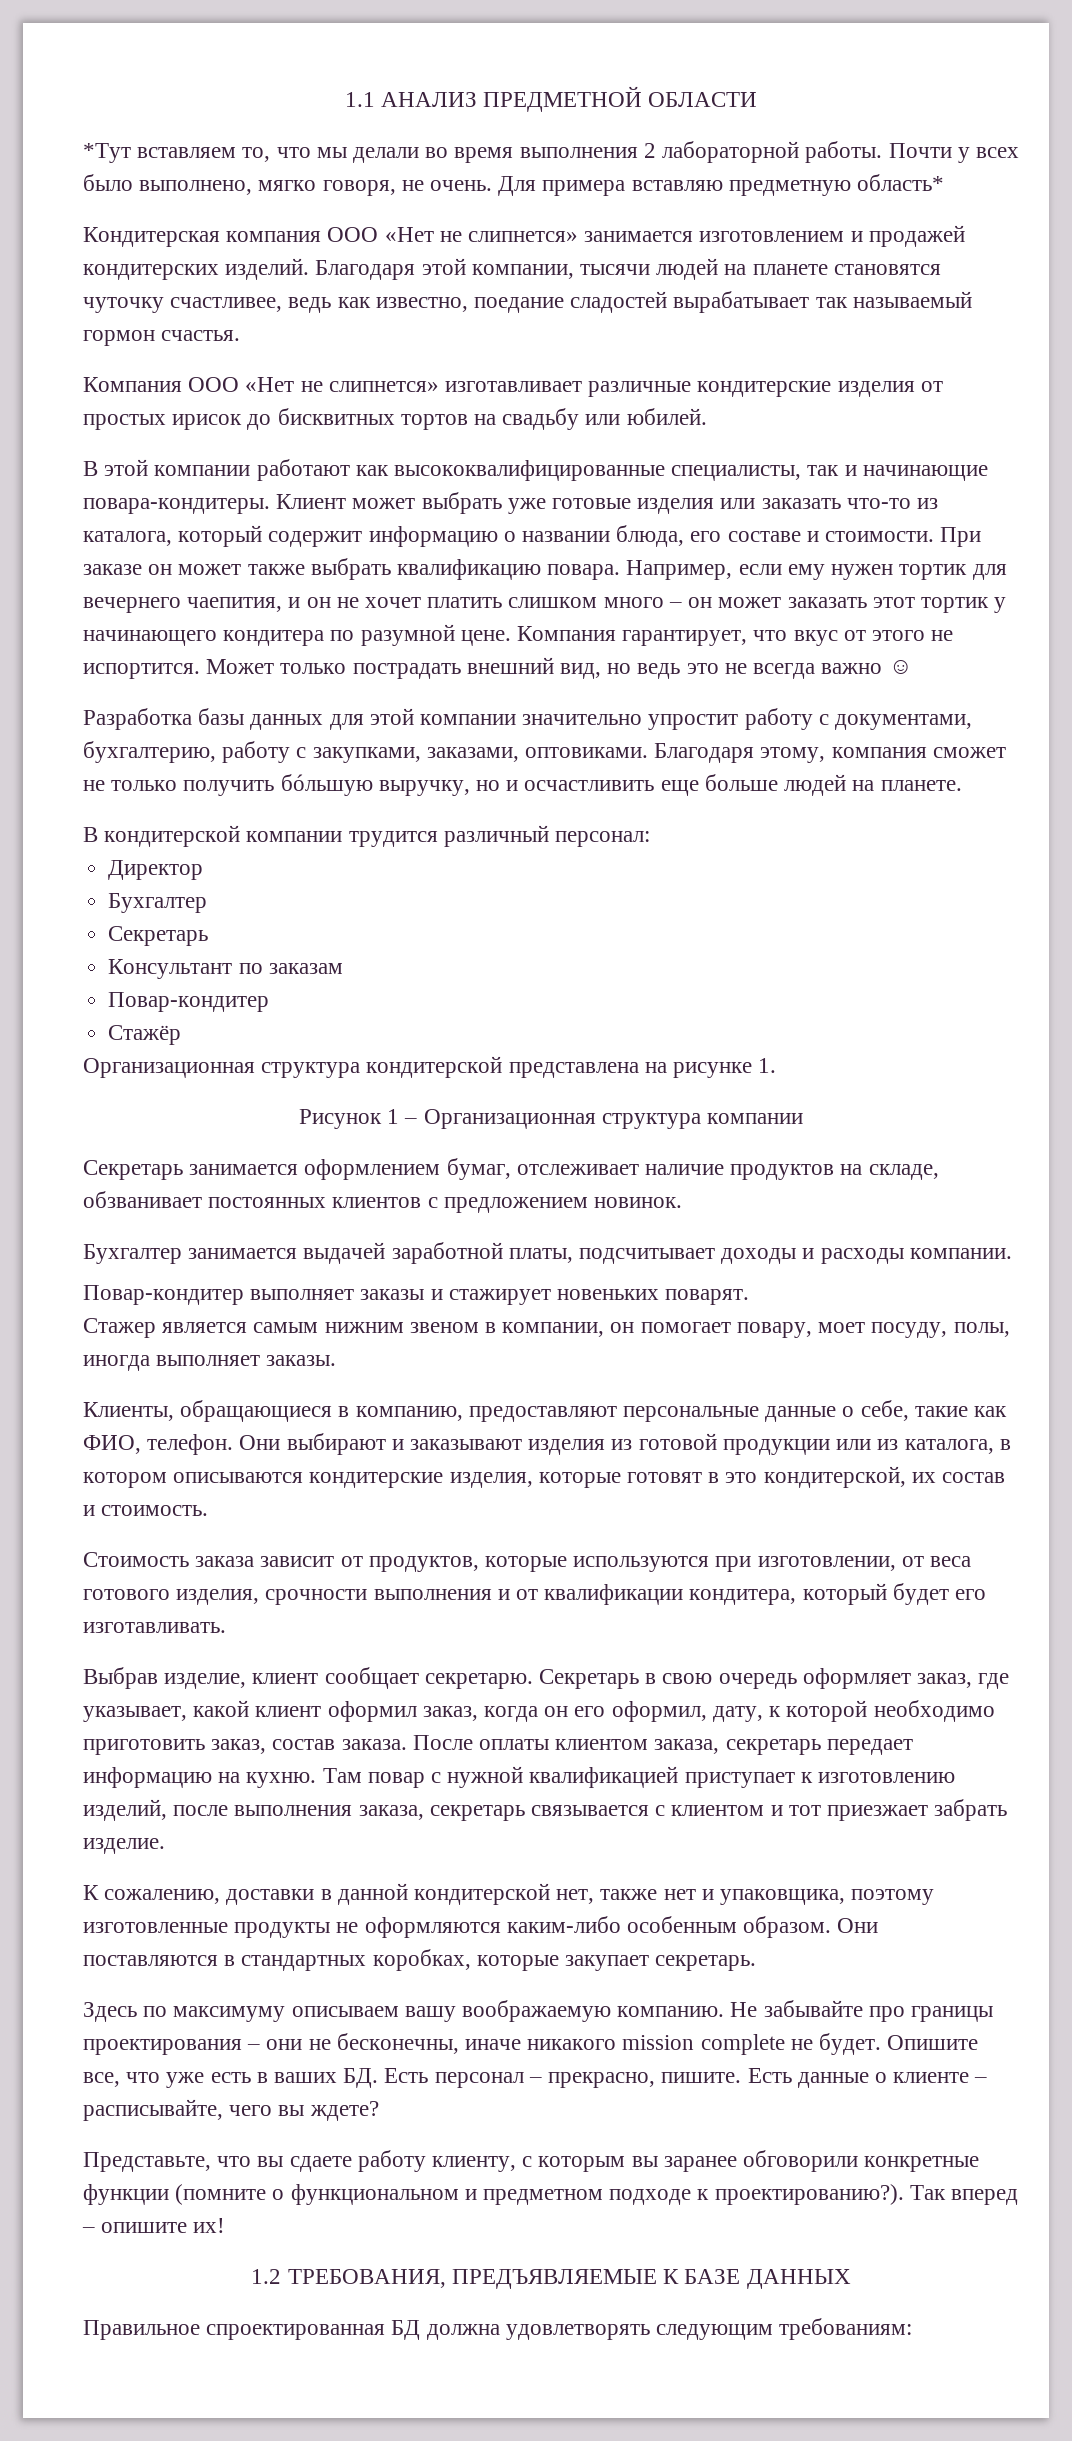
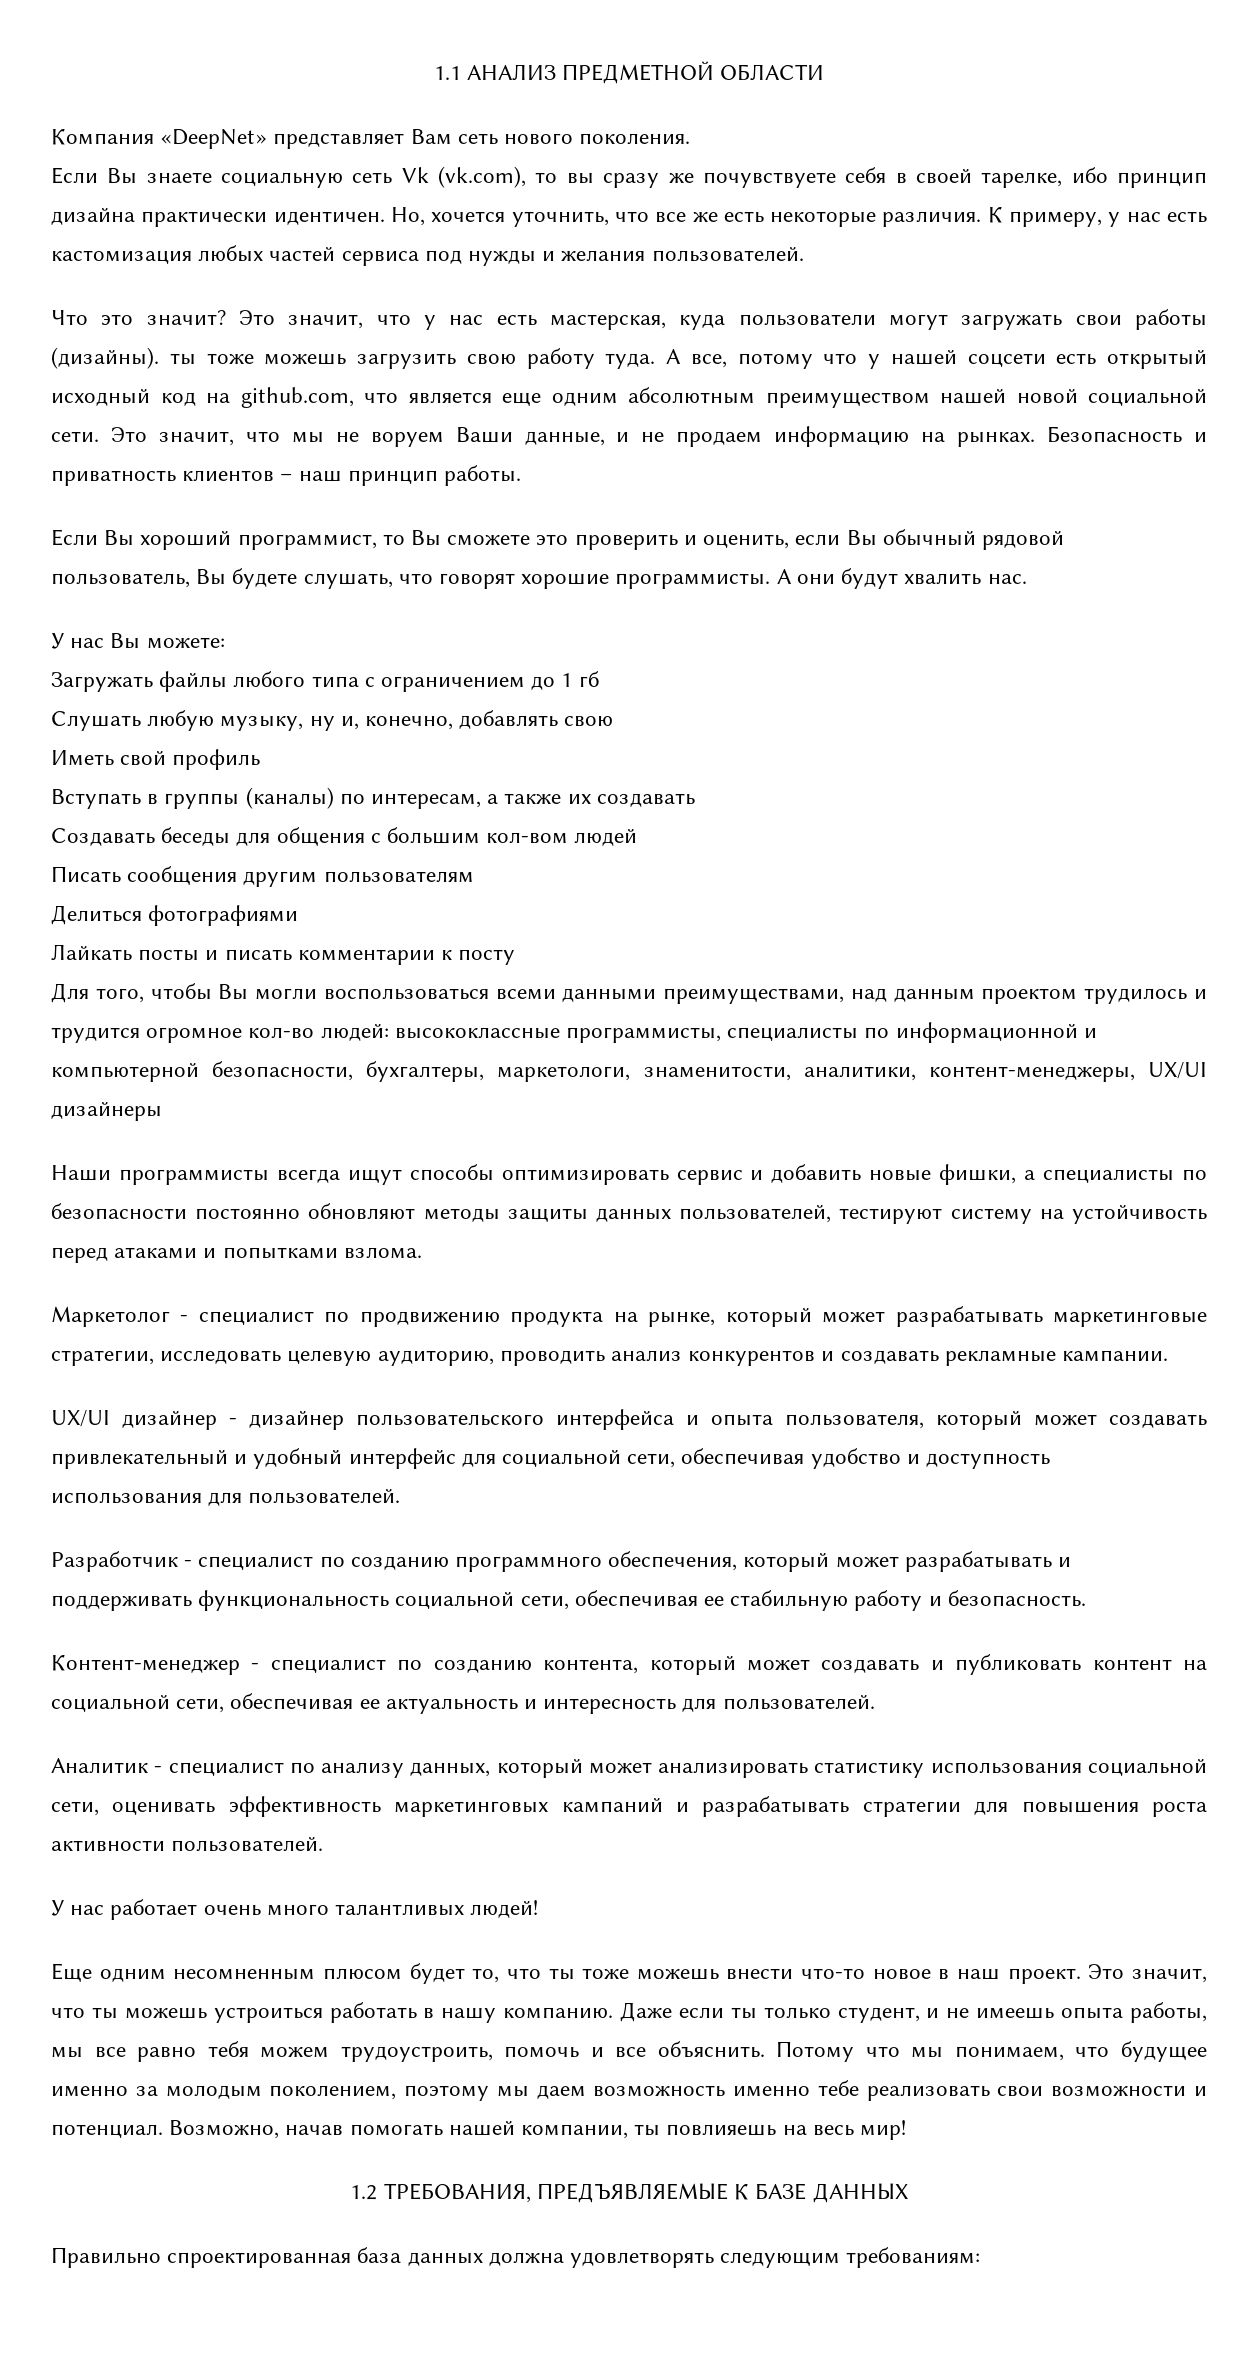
- *Тут вставляем то, что мы делали во время выполнения 2 лабораторной работы. Почти у всех было выполнено, мягко говоря, не очень. Для примера вставляю предметную область*
- Кондитерская компания ООО «Нет не слипнется» занимается изготовлением и продажей кондитерских изделий. Благодаря этой компании, тысячи людей на планете становятся чуточку счастливее, ведь как известно, поедание сладостей вырабатывает так называемый гормон счастья.
- Компания ООО «Нет не слипнется» изготавливает различные кондитерские изделия от простых ирисок до бисквитных тортов на свадьбу или юбилей.
- В этой компании работают как высококвалифицированные специалисты, так и начинающие повара-кондитеры. Клиент может выбрать уже готовые изделия или заказать что-то из каталога, который содержит информацию о названии блюда, его составе и стоимости. При заказе он может также выбрать квалификацию повара. Например, если ему нужен тортик для вечернего чаепития, и он не хочет платить слишком много – он может заказать этот тортик у начинающего кондитера по разумной цене. Компания гарантирует, что вкус от этого не испортится. Может только пострадать внешний вид, но ведь это не всегда важно ☺
- Разработка базы данных для этой компании значительно упростит работу с документами, бухгалтерию, работу с закупками, заказами, оптовиками. Благодаря этому, компания сможет не только получить бóльшую выручку, но и осчастливить еще больше людей на планете.
- В кондитерской компании трудится различный персонал:
- Директор
- Бухгалтер
- Секретарь
- Консультант по заказам
- Повар-кондитер
- Стажёр
- Организационная структура кондитерской представлена на рисунке 1.
- Рисунок 1 – Организационная структура компании
- Секретарь занимается оформлением бумаг, отслеживает наличие продуктов на складе, обзванивает постоянных клиентов с предложением новинок.
- Бухгалтер занимается выдачей заработной платы, подсчитывает доходы и расходы компании.
- Повар-кондитер выполняет заказы и стажирует новеньких поварят.
- Стажер является самым нижним звеном в компании, он помогает повару, моет посуду, полы, иногда выполняет заказы.
- Клиенты, обращающиеся в компанию, предоставляют персональные данные о себе, такие как ФИО, телефон. Они выбирают и заказывают изделия из готовой продукции или из каталога, в котором описываются кондитерские изделия, которые готовят в это кондитерской, их состав и стоимость.
- Стоимость заказа зависит от продуктов, которые используются при изготовлении, от веса готового изделия, срочности выполнения и от квалификации кондитера, который будет его изготавливать.
- Выбрав изделие, клиент сообщает секретарю. Секретарь в свою очередь оформляет заказ, где указывает, какой клиент оформил заказ, когда он его оформил, дату, к которой необходимо приготовить заказ, состав заказа. После оплаты клиентом заказа, секретарь передает информацию на кухню. Там повар с нужной квалификацией приступает к изготовлению изделий, после выполнения заказа, секретарь связывается с клиентом и тот приезжает забрать изделие.
- К сожалению, доставки в данной кондитерской нет, также нет и упаковщика, поэтому изготовленные продукты не оформляются каким-либо особенным образом. Они поставляются в стандартных коробках, которые закупает секретарь.
- Здесь по максимуму описываем вашу воображаемую компанию. Не забывайте про границы проектирования – они не бесконечны, иначе никакого mission complete не будет. Опишите все, что уже есть в ваших БД. Есть персонал – прекрасно, пишите. Есть данные о клиенте – расписывайте, чего вы ждете?
- Представьте, что вы сдаете работу клиенту, с которым вы заранее обговорили конкретные функции (помните о функциональном и предметном подходе к проектированию?). Так вперед – опишите их!
+ Компания «DeepNet» представляет Вам сеть нового поколения.
+ Если Вы знаете социальную сеть Vk (vk.com), то вы сразу же почувствуете себя в своей тарелке, ибо принцип дизайна практически идентичен. Но, хочется уточнить, что все же есть некоторые различия. К примеру, у нас есть кастомизация любых частей сервиса под нужды и желания пользователей.
+ Что это значит? Это значит, что у нас есть мастерская, куда пользователи могут загружать свои работы (дизайны). ты тоже можешь загрузить свою работу туда. А все, потому что у нашей соцсети есть открытый исходный код на github.com, что является еще одним абсолютным преимуществом нашей новой социальной сети. Это значит, что мы не воруем Ваши данные, и не продаем информацию на рынках. Безопасность и приватность клиентов – наш принцип работы.
+ Если Вы хороший программист, то Вы сможете это проверить и оценить, если Вы обычный рядовой пользователь, Вы будете слушать, что говорят хорошие программисты. А они будут хвалить нас.
+ У нас Вы можете:
+ Загружать файлы любого типа с ограничением до 1 гб
+ Слушать любую музыку, ну и, конечно, добавлять свою
+ Иметь свой профиль
+ Вступать в группы (каналы) по интересам, а также их создавать
+ Создавать беседы для общения с большим кол-вом людей
+ Писать сообщения другим пользователям
+ Делиться фотографиями
+ Лайкать посты и писать комментарии к посту
+ Для того, чтобы Вы могли воспользоваться всеми данными преимуществами, над данным проектом трудилось и трудится огромное кол-во людей: высококлассные программисты, специалисты по информационной и компьютерной безопасности, бухгалтеры, маркетологи, знаменитости, аналитики, контент-менеджеры, UX/UI дизайнеры
+ Наши программисты всегда ищут способы оптимизировать сервис и добавить новые фишки, а специалисты по безопасности постоянно обновляют методы защиты данных пользователей, тестируют систему на устойчивость перед атаками и попытками взлома.
+ Маркетолог - специалист по продвижению продукта на рынке, который может разрабатывать маркетинговые стратегии, исследовать целевую аудиторию, проводить анализ конкурентов и создавать рекламные кампании.
+ UX/UI дизайнер - дизайнер пользовательского интерфейса и опыта пользователя, который может создавать привлекательный и удобный интерфейс для социальной сети, обеспечивая удобство и доступность использования для пользователей.
+ Разработчик - специалист по созданию программного обеспечения, который может разрабатывать и поддерживать функциональность социальной сети, обеспечивая ее стабильную работу и безопасность.
+ Контент-менеджер - специалист по созданию контента, который может создавать и публиковать контент на социальной сети, обеспечивая ее актуальность и интересность для пользователей.
+ Аналитик - специалист по анализу данных, который может анализировать статистику использования социальной сети, оценивать эффективность маркетинговых кампаний и разрабатывать стратегии для повышения роста активности пользователей.
+ У нас работает очень много талантливых людей!
+ Еще одним несомненным плюсом будет то, что ты тоже можешь внести что-то новое в наш проект. Это значит, что ты можешь устроиться работать в нашу компанию. Даже если ты только студент, и не имеешь опыта работы, мы все равно тебя можем трудоустроить, помочь и все объяснить. Потому что мы понимаем, что будущее именно за молодым поколением, поэтому мы даем возможность именно тебе реализовать свои возможности и потенциал. Возможно, начав помогать нашей компании, ты повлияешь на весь мир!
- Правильное спроектированная БД должна удовлетворять следующим требованиям:
+ Правильно спроектированная база данных должна удовлетворять следующим требованиям:

